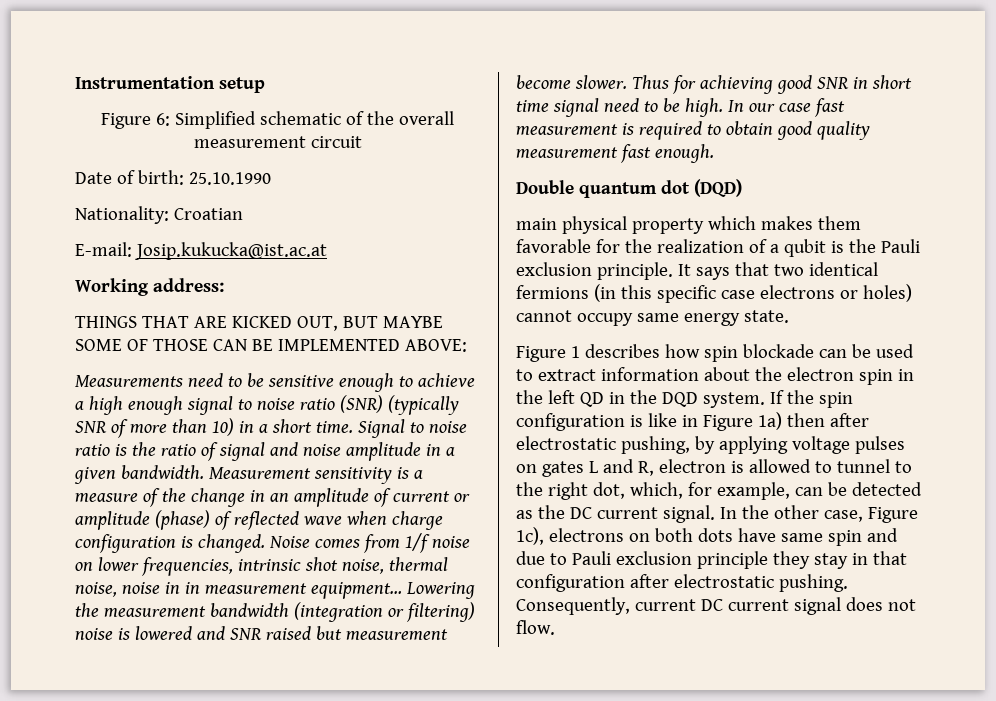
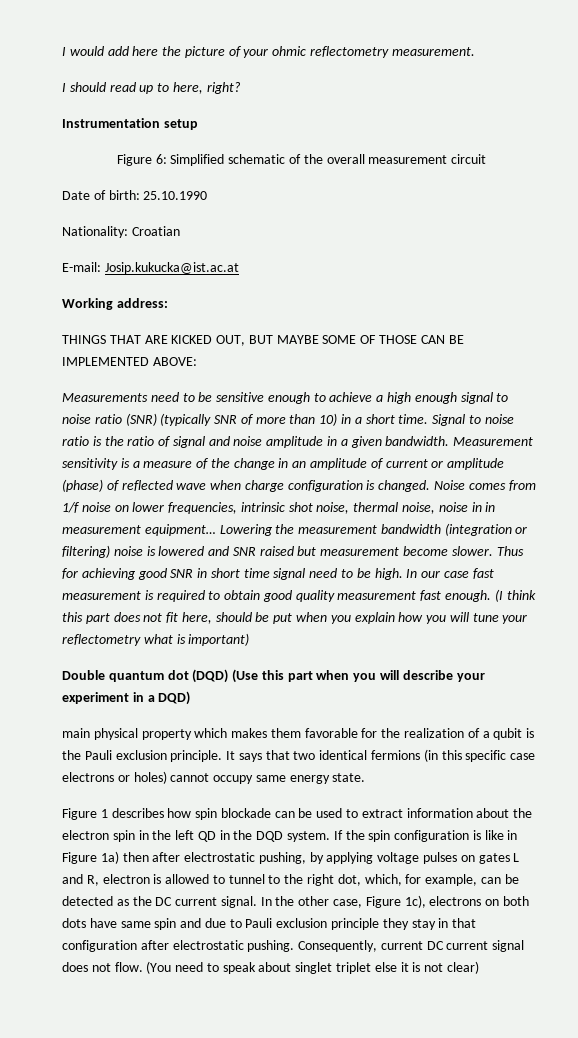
+ I would add here the picture of your ohmic reflectometry measurement.
+ I should read up to here, right?
- In our case fast measurement is required to obtain good quality measurement fast enough.
- Double quantum dot (DQD)
+ In our case fast measurement is required to obtain good quality measurement fast enough. (I think this part does not fit here, should be put when you explain how you will tune your reflectometry what is important)
+ Double quantum dot (DQD) (Use this part when you will describe your experiment in a DQD)
+ (You need to speak about singlet triplet else it is not clear)

